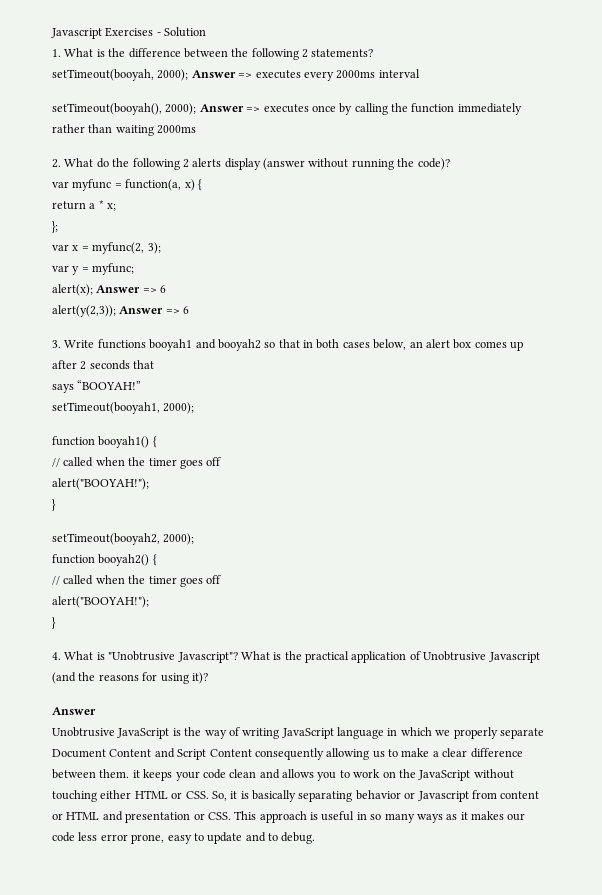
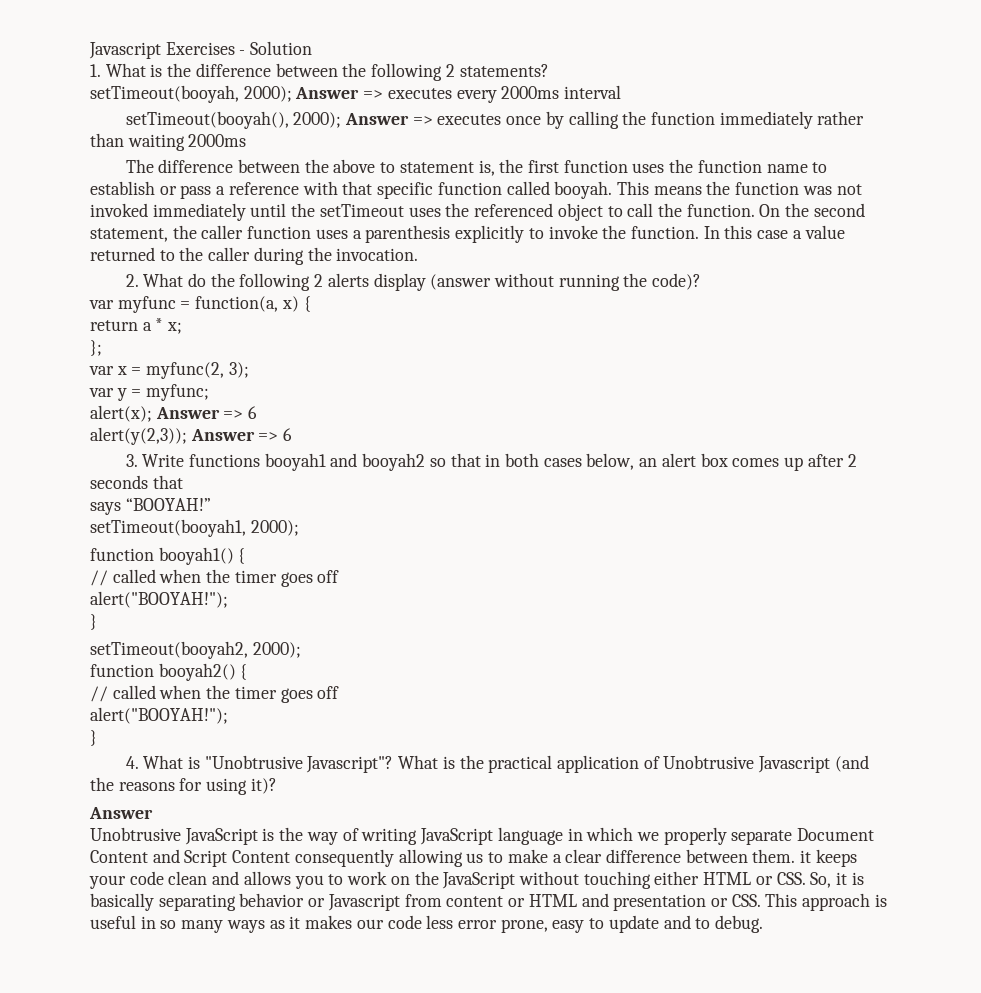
+ The difference between the above to statement is, the first function uses the function name to establish or pass a reference with that specific function called booyah. This means the function was not invoked immediately until the setTimeout uses the referenced object to call the function. On the second statement, the caller function uses a parenthesis explicitly to invoke the function. In this case a value returned to the caller during the invocation.

